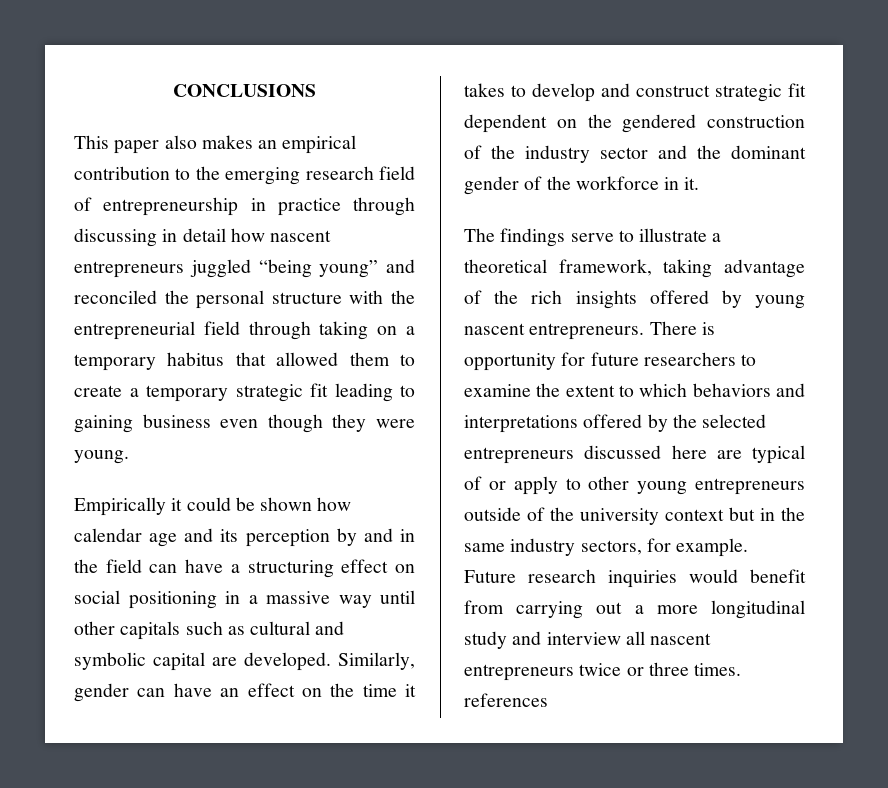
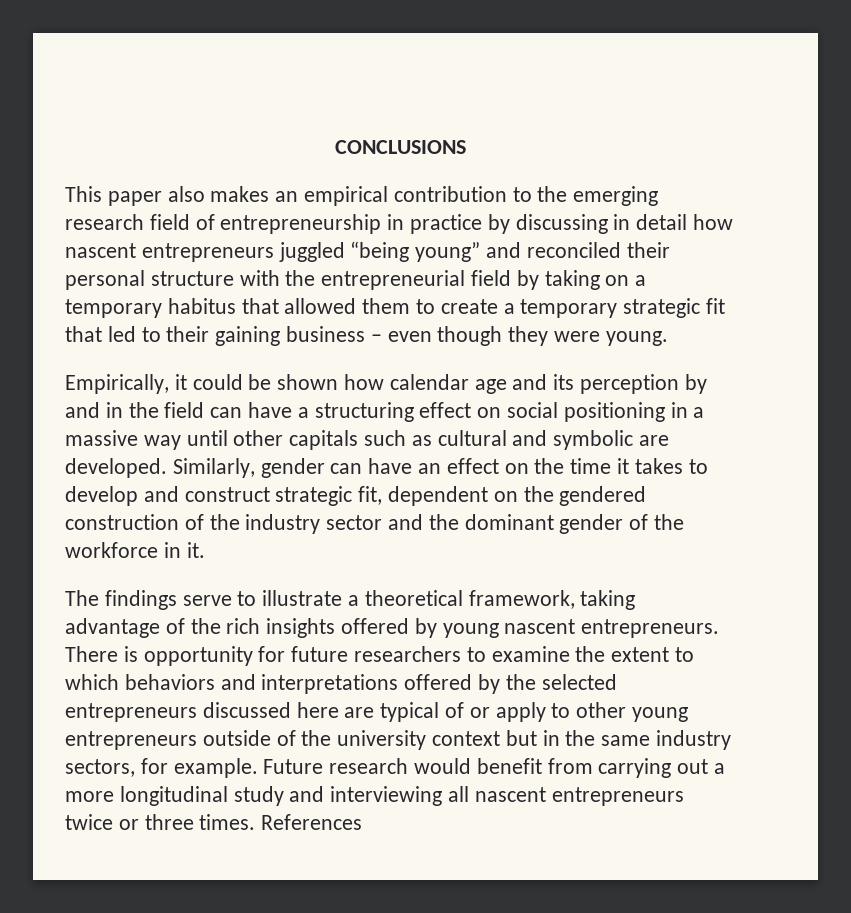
- This paper also makes an empirical contribution to the emerging research field of entrepreneurship in practice through discussing in detail how nascent entrepreneurs juggled “being young” and reconciled the personal structure with the entrepreneurial field through taking on a temporary habitus that allowed them to create a temporary strategic fit leading to gaining business even though they were young.
+ This paper also makes an empirical contribution to the emerging research field of entrepreneurship in practice by discussing in detail how nascent entrepreneurs juggled “being young” and reconciled their personal structure with the entrepreneurial field by taking on a temporary habitus that allowed them to create a temporary strategic fit that led to their gaining business – even though they were young.
- Empirically it could be shown how calendar age and its perception by and in the field can have a structuring effect on social positioning in a massive way until other capitals such as cultural and symbolic capital are developed.
+ Empirically, it could be shown how calendar age and its perception by and in the field can have a structuring effect on social positioning in a massive way until other capitals such as cultural and symbolic are developed.
- Similarly, gender can have an effect on the time it takes to develop and construct strategic fit dependent on the gendered construction of the industry sector and the dominant gender of the workforce in it.
+ Similarly, gender can have an effect on the time it takes to develop and construct strategic fit, dependent on the gendered construction of the industry sector and the dominant gender of the workforce in it.
- Future research inquiries would benefit from carrying out a more longitudinal study and interview all nascent entrepreneurs twice or three times. references
+ Future research would benefit from carrying out a more longitudinal study and interviewing all nascent entrepreneurs twice or three times. References

